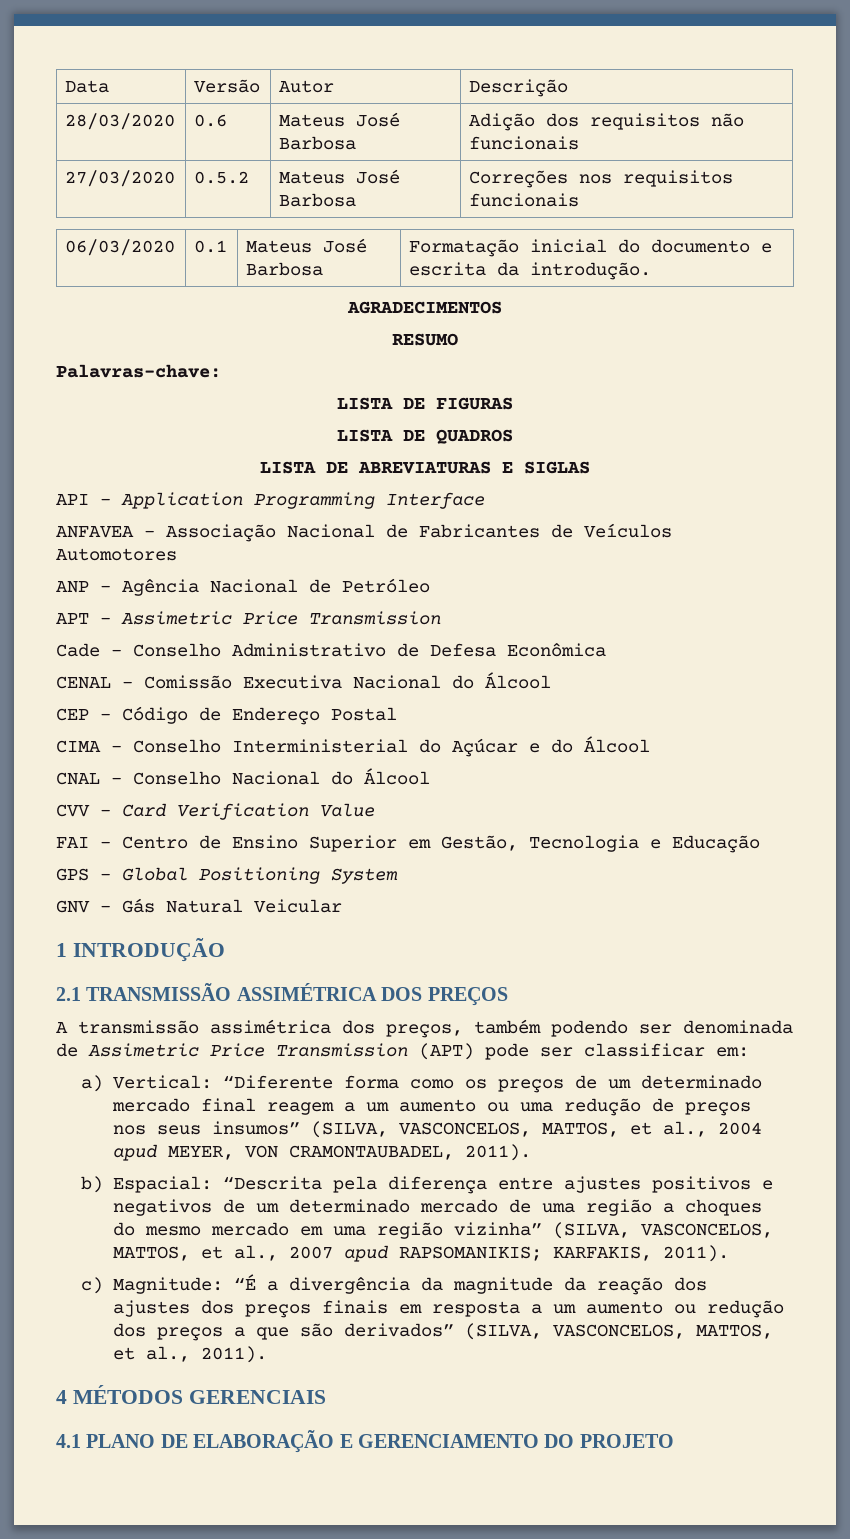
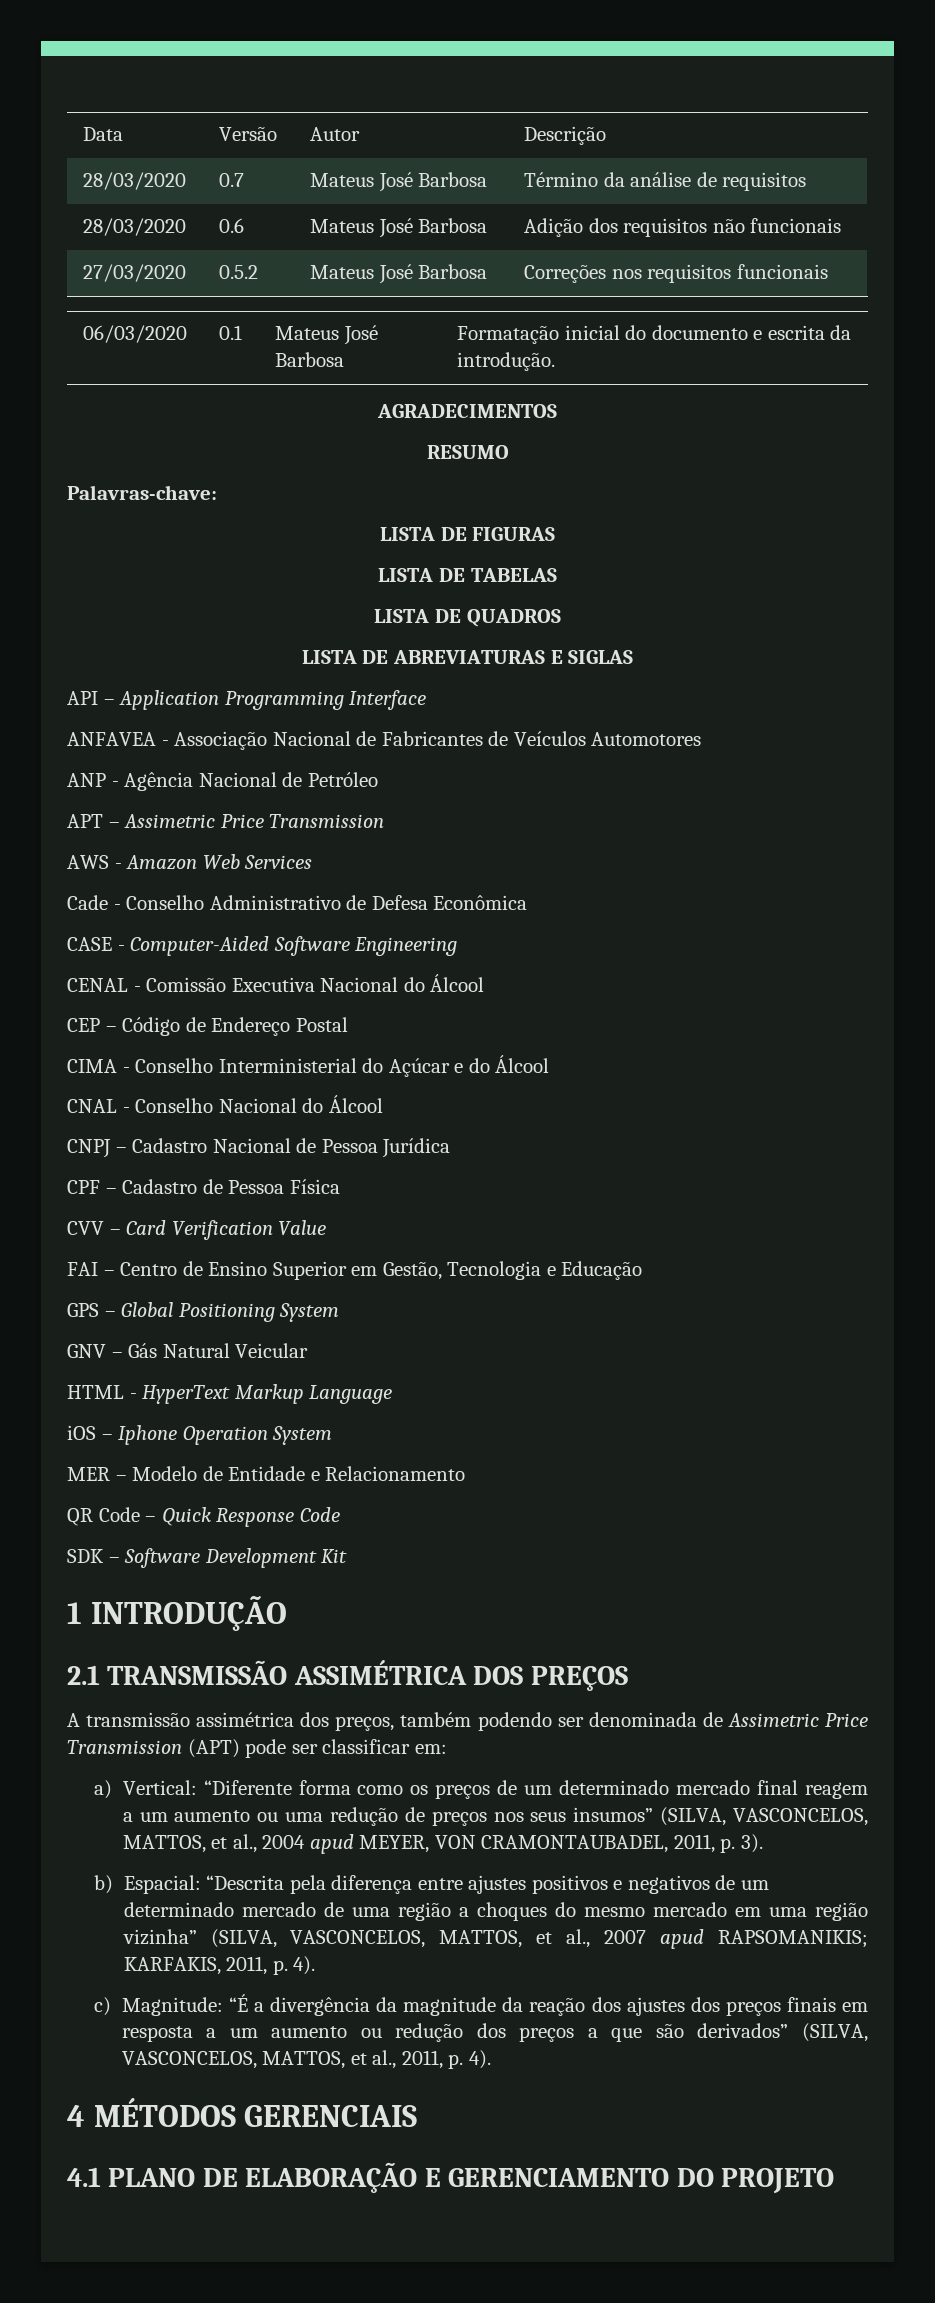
+ 28/03/2020 | 0.7 | Mateus José Barbosa | Término da análise de requisitos
+ LISTA DE TABELAS
+ AWS - Amazon Web Services
+ CASE - Computer-Aided Software Engineering
+ CNPJ – Cadastro Nacional de Pessoa Jurídica
+ CPF – Cadastro de Pessoa Física
+ HTML - HyperText Markup Language
+ iOS – Iphone Operation System
+ MER – Modelo de Entidade e Relacionamento
+ QR Code – Quick Response Code
+ SDK – Software Development Kit
- a) Vertical: “Diferente forma como os preços de um determinado mercado final reagem a um aumento ou uma redução de preços nos seus insumos” (SILVA, VASCONCELOS, MATTOS, et al., 2004 apud MEYER, VON CRAMONTAUBADEL, 2011).
+ a) Vertical: “Diferente forma como os preços de um determinado mercado final reagem a um aumento ou uma redução de preços nos seus insumos” (SILVA, VASCONCELOS, MATTOS, et al., 2004 apud MEYER, VON CRAMONTAUBADEL, 2011, p. 3).
- b) Espacial: “Descrita pela diferença entre ajustes positivos e negativos de um determinado mercado de uma região a choques do mesmo mercado em uma região vizinha” (SILVA, VASCONCELOS, MATTOS, et al., 2007 apud RAPSOMANIKIS; KARFAKIS, 2011).
+ b) Espacial: “Descrita pela diferença entre ajustes positivos e negativos de um determinado mercado de uma região a choques do mesmo mercado em uma região vizinha” (SILVA, VASCONCELOS, MATTOS, et al., 2007 apud RAPSOMANIKIS; KARFAKIS, 2011, p. 4).
- c) Magnitude: “É a divergência da magnitude da reação dos ajustes dos preços finais em resposta a um aumento ou redução dos preços a que são derivados” (SILVA, VASCONCELOS, MATTOS, et al., 2011).
+ c) Magnitude: “É a divergência da magnitude da reação dos ajustes dos preços finais em resposta a um aumento ou redução dos preços a que são derivados” (SILVA, VASCONCELOS, MATTOS, et al., 2011, p. 4).

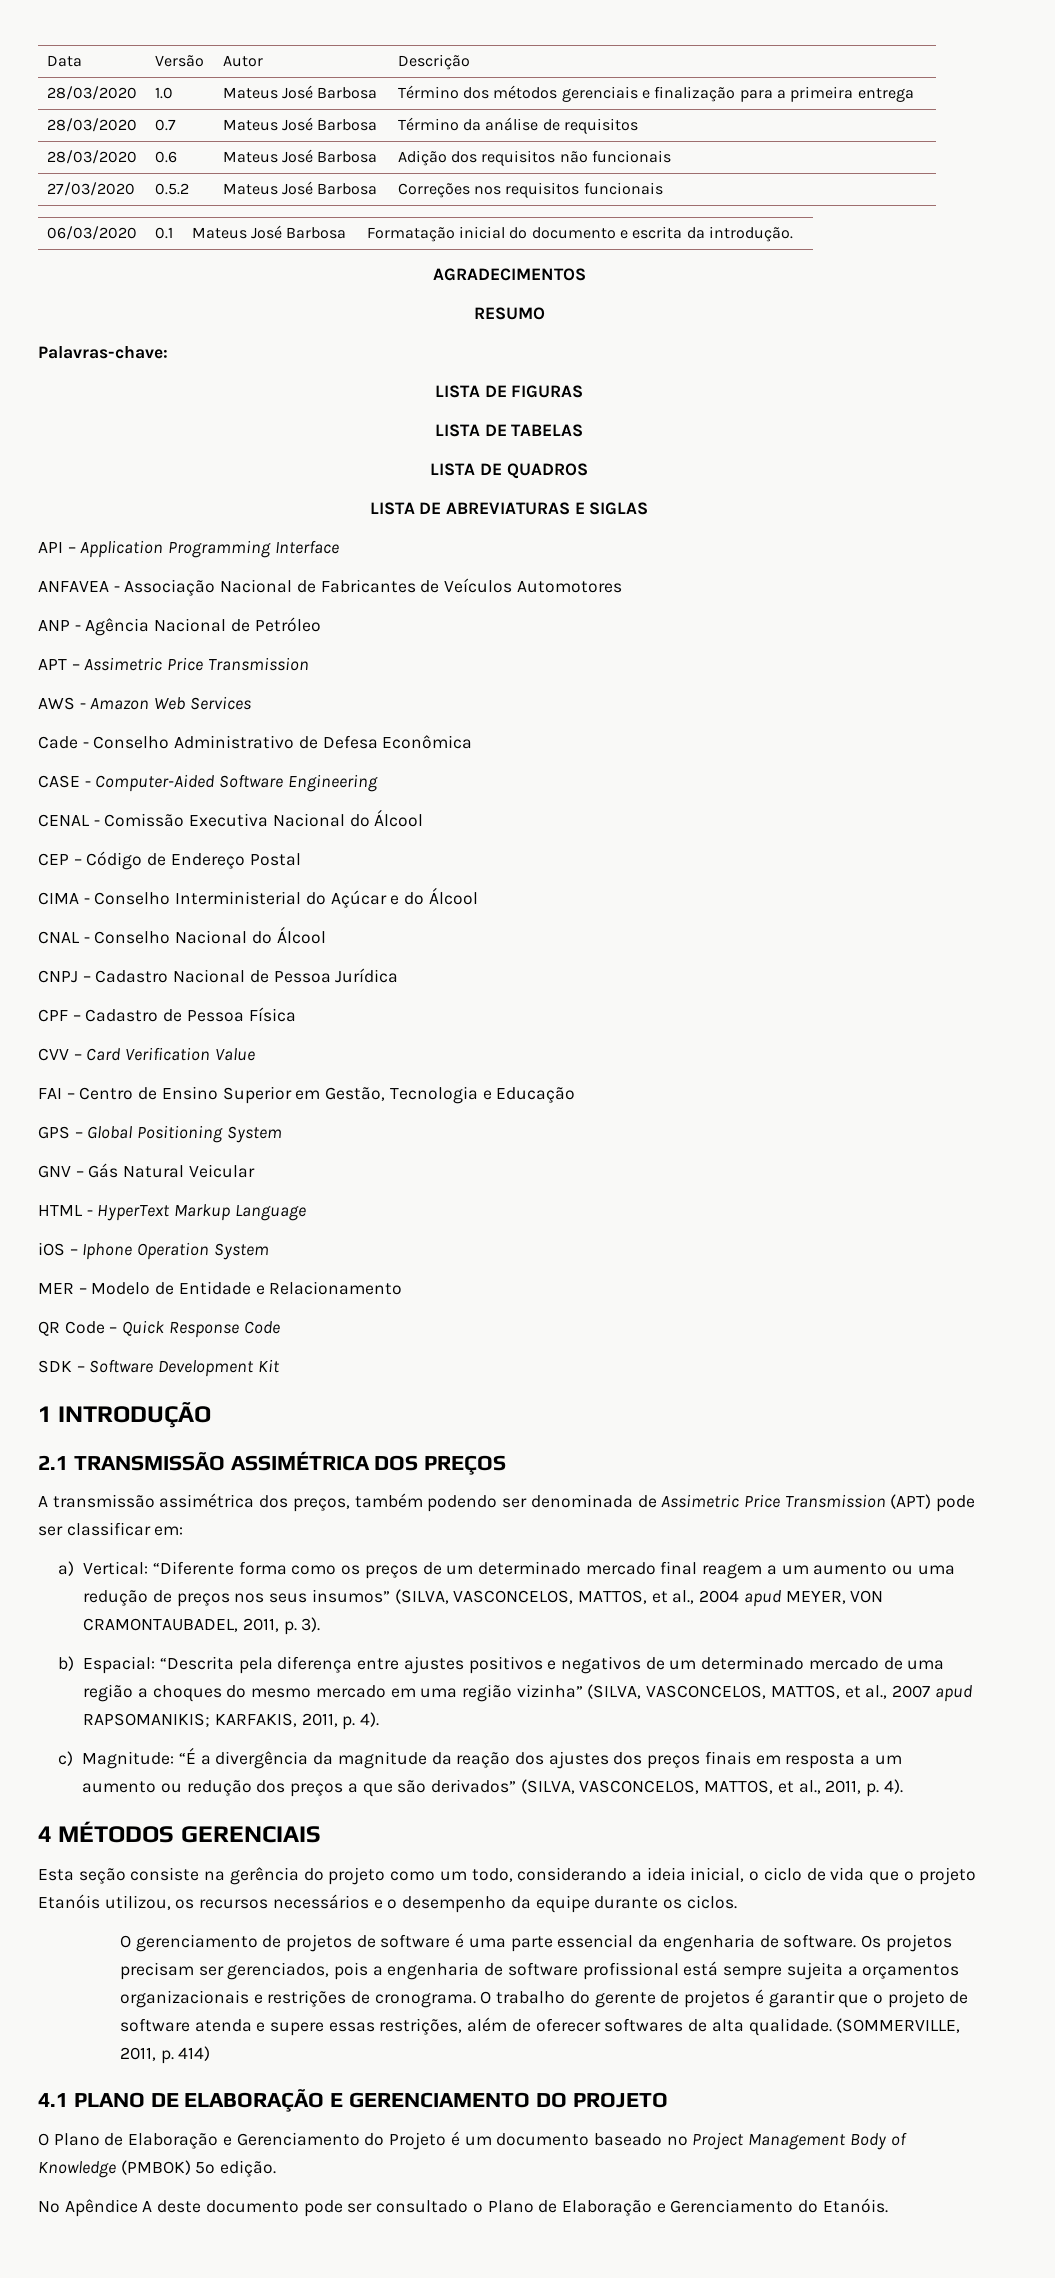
+ 28/03/2020 | 1.0 | Mateus José Barbosa | Término dos métodos gerenciais e finalização para a primeira entrega
+ Esta seção consiste na gerência do projeto como um todo, considerando a ideia inicial, o ciclo de vida que o projeto Etanóis utilizou, os recursos necessários e o desempenho da equipe durante os ciclos.
+ O gerenciamento de projetos de software é uma parte essencial da engenharia de software. Os projetos precisam ser gerenciados, pois a engenharia de software profissional está sempre sujeita a orçamentos organizacionais e restrições de cronograma. O trabalho do gerente de projetos é garantir que o projeto de software atenda e supere essas restrições, além de oferecer softwares de alta qualidade. (SOMMERVILLE, 2011, p. 414)
+ O Plano de Elaboração e Gerenciamento do Projeto é um documento baseado no Project Management Body of Knowledge (PMBOK) 5º edição.
+ No Apêndice A deste documento pode ser consultado o Plano de Elaboração e Gerenciamento do Etanóis.

